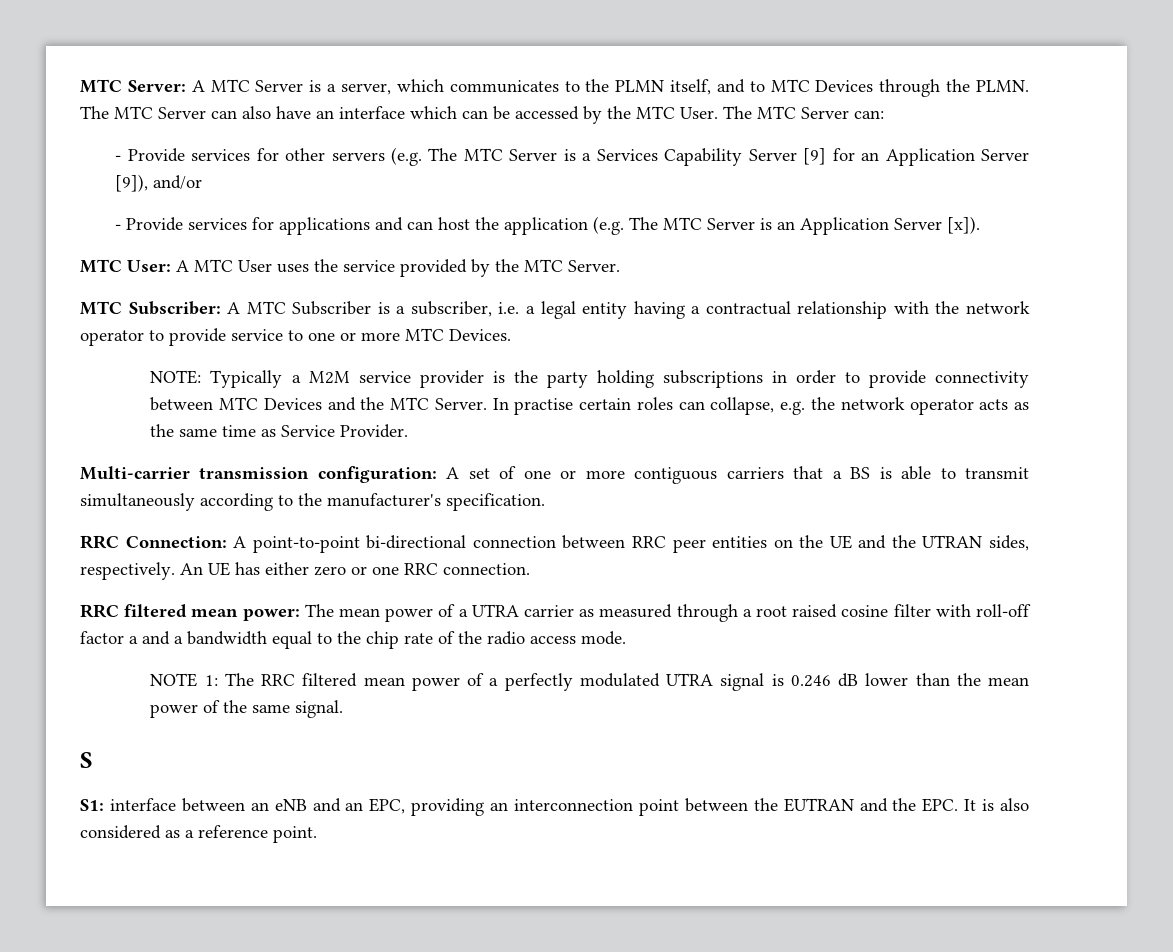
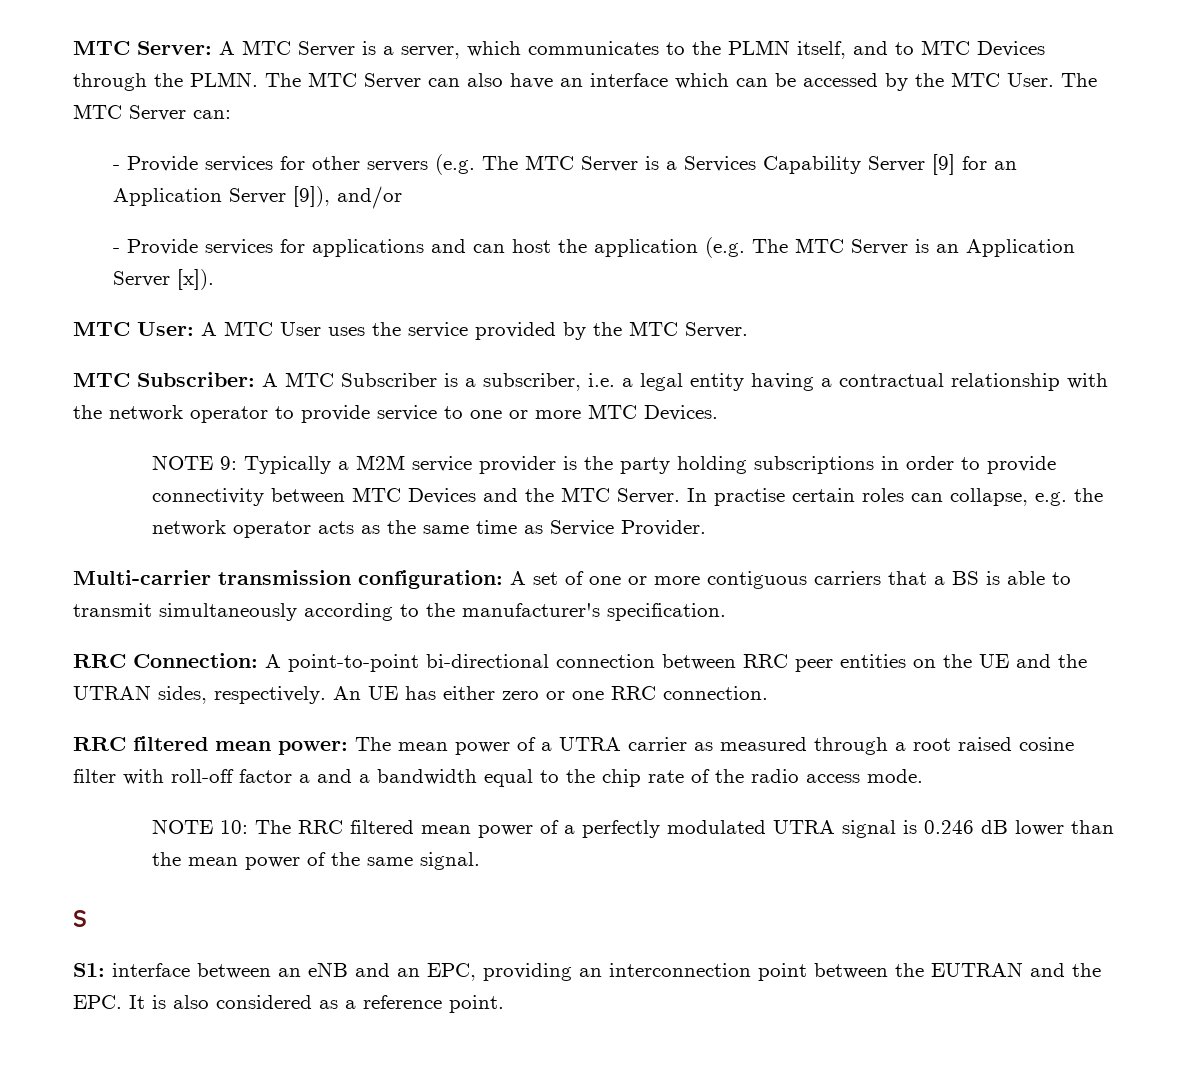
- NOTE: Typically a M2M service provider is the party holding subscriptions in order to provide connectivity between MTC Devices and the MTC Server.
+ NOTE 9: Typically a M2M service provider is the party holding subscriptions in order to provide connectivity between MTC Devices and the MTC Server.
- NOTE 1: The RRC filtered mean power of a perfectly modulated UTRA signal is 0.246 dB lower than the mean power of the same signal.
+ NOTE 10: The RRC filtered mean power of a perfectly modulated UTRA signal is 0.246 dB lower than the mean power of the same signal.

